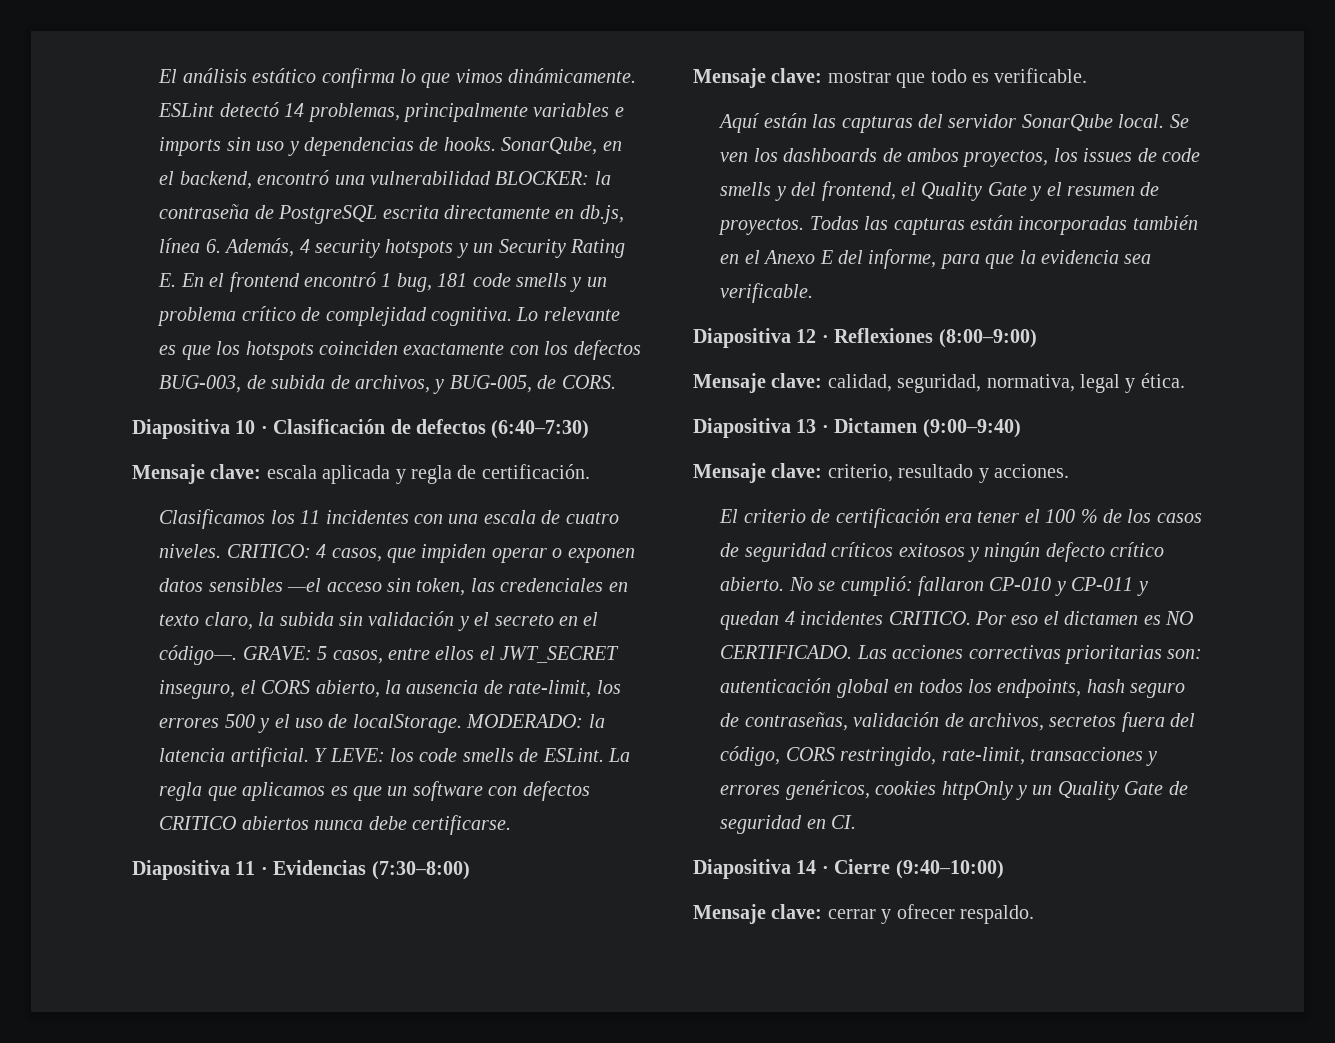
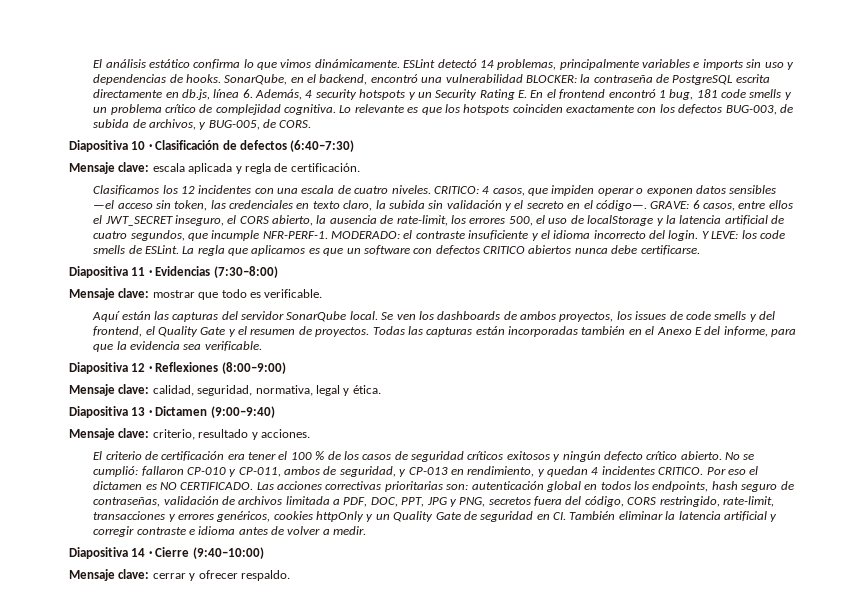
- Clasificamos los 11 incidentes con una escala de cuatro niveles.
+ Clasificamos los 12 incidentes con una escala de cuatro niveles.
- GRAVE: 5 casos, entre ellos el JWT_SECRET inseguro, el CORS abierto, la ausencia de rate-limit, los errores 500 y el uso de localStorage. MODERADO: la latencia artificial.
+ GRAVE: 6 casos, entre ellos el JWT_SECRET inseguro, el CORS abierto, la ausencia de rate-limit, los errores 500, el uso de localStorage y la latencia artificial de cuatro segundos, que incumple NFR-PERF-1. MODERADO: el contraste insuficiente y el idioma incorrecto del login.
- No se cumplió: fallaron CP-010 y CP-011 y quedan 4 incidentes CRITICO.
+ No se cumplió: fallaron CP-010 y CP-011, ambos de seguridad, y CP-013 en rendimiento, y quedan 4 incidentes CRITICO.
- Las acciones correctivas prioritarias son: autenticación global en todos los endpoints, hash seguro de contraseñas, validación de archivos, secretos fuera del código, CORS restringido, rate-limit, transacciones y errores genéricos, cookies httpOnly y un Quality Gate de seguridad en CI.
+ Las acciones correctivas prioritarias son: autenticación global en todos los endpoints, hash seguro de contraseñas, validación de archivos limitada a PDF, DOC, PPT, JPG y PNG, secretos fuera del código, CORS restringido, rate-limit, transacciones y errores genéricos, cookies httpOnly y un Quality Gate de seguridad en CI. También eliminar la latencia artificial y corregir contraste e idioma antes de volver a medir.

